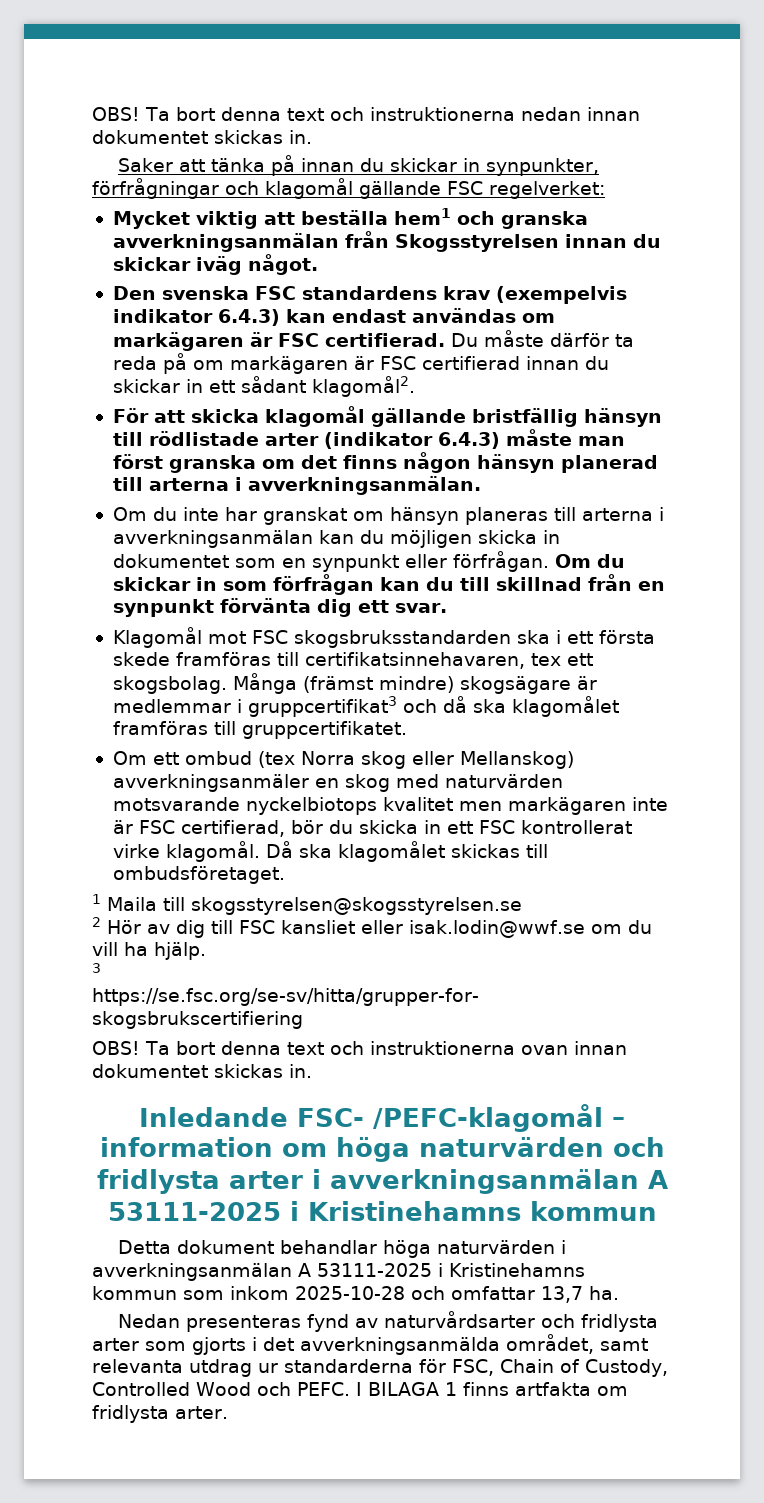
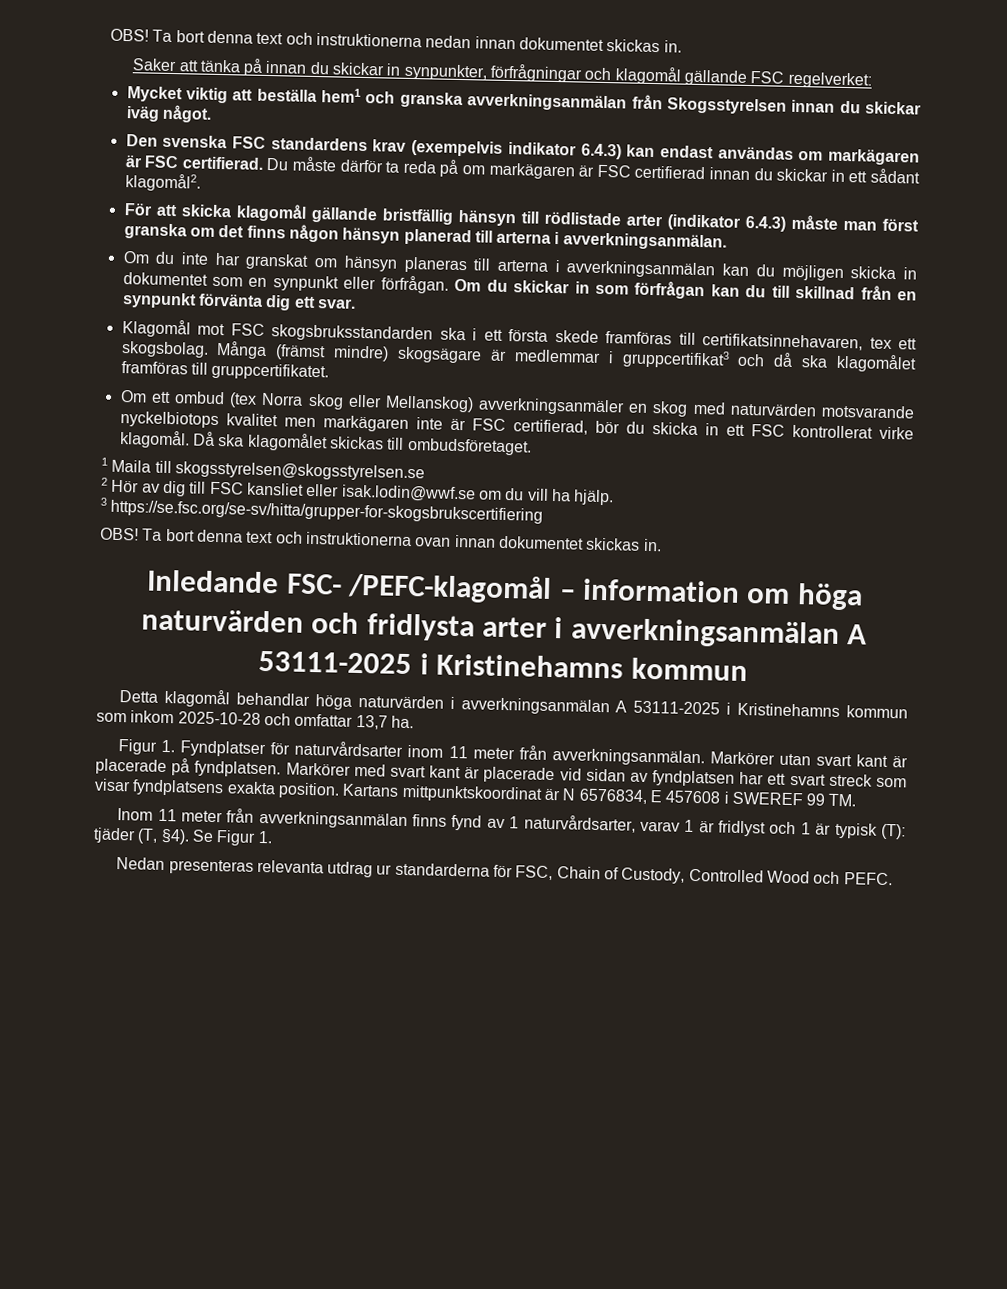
- Detta dokument behandlar höga naturvärden i avverkningsanmälan A 53111-2025 i Kristinehamns kommun som inkom 2025-10-28 och omfattar 13,7 ha.
+ Detta klagomål behandlar höga naturvärden i avverkningsanmälan A 53111-2025 i Kristinehamns kommun som inkom 2025-10-28 och omfattar 13,7 ha.
- Nedan presenteras fynd av naturvårdsarter och fridlysta arter som gjorts i det avverkningsanmälda området, samt relevanta utdrag ur standarderna för FSC, Chain of Custody, Controlled Wood och PEFC. I BILAGA 1 finns artfakta om fridlysta arter.
+ Figur 1. Fyndplatser för naturvårdsarter inom 11 meter från avverkningsanmälan. Markörer utan svart kant är placerade på fyndplatsen. Markörer med svart kant är placerade vid sidan av fyndplatsen har ett svart streck som visar fyndplatsens exakta position. Kartans mittpunktskoordinat är N 6576834, E 457608 i SWEREF 99 TM.
+ Inom 11 meter från avverkningsanmälan finns fynd av 1 naturvårdsarter, varav 1 är fridlyst och 1 är typisk (T): tjäder (T, §4). Se Figur 1.
+ Nedan presenteras relevanta utdrag ur standarderna för FSC, Chain of Custody, Controlled Wood och PEFC.

